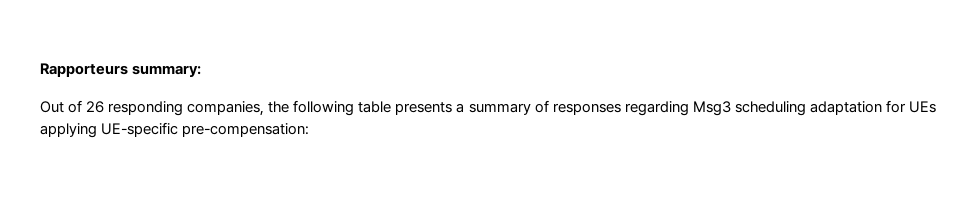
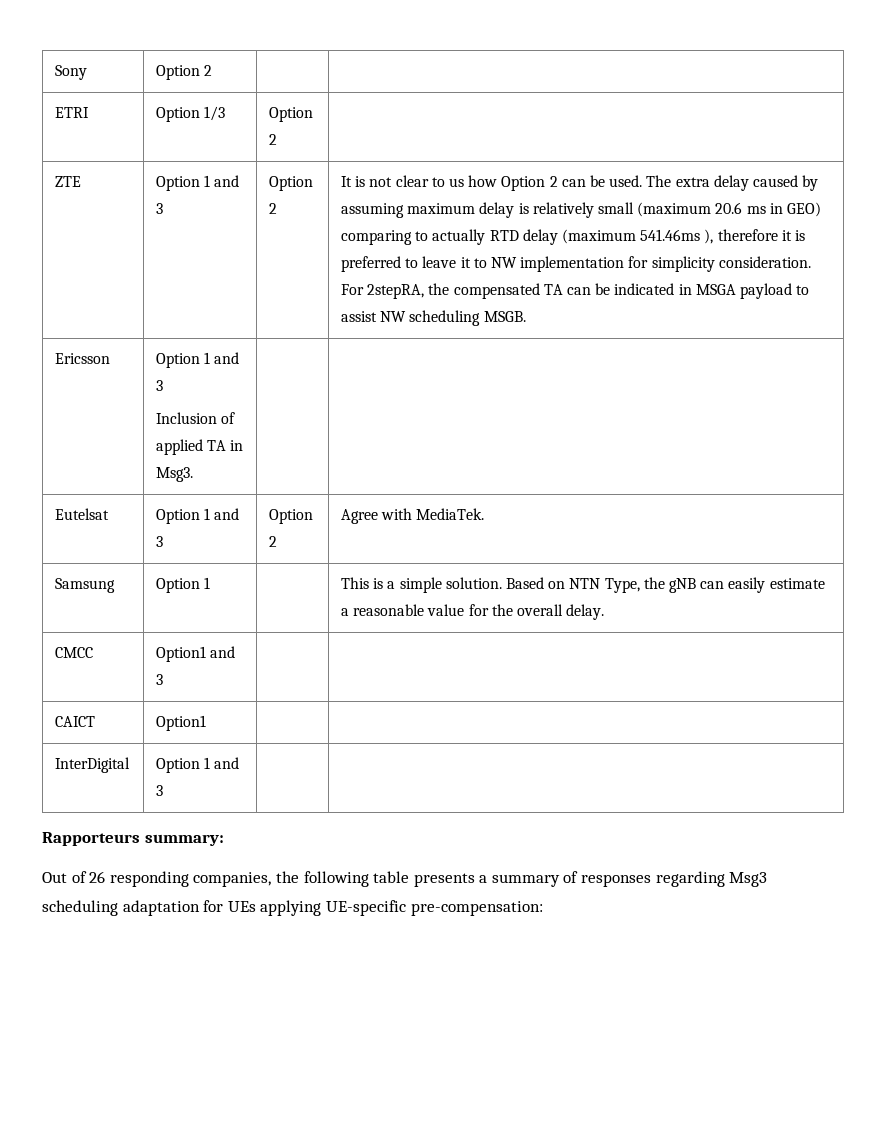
+ Sony | Option 2 | |
+ ETRI | Option 1/3 | Option 2 |
+ ZTE | Option 1 and 3 | Option 2 | It is not clear to us how Option 2 can be used. The extra delay caused by assuming maximum delay is relatively small (maximum 20.6 ms in GEO) comparing to actually RTD delay (maximum 541.46ms ), therefore it is preferred to leave it to NW implementation for simplicity consideration. For 2stepRA, the compensated TA can be indicated in MSGA payload to assist NW scheduling MSGB.
+ Ericsson | Option 1 and 3
+ Inclusion of applied TA in Msg3. | |
+ Eutelsat | Option 1 and 3 | Option 2 | Agree with MediaTek.
+ Samsung | Option 1 | | This is a simple solution. Based on NTN Type, the gNB can easily estimate a reasonable value for the overall delay.
+ CMCC | Option1 and 3 | |
+ CAICT | Option1 | |
+ InterDigital | Option 1 and 3 | |

